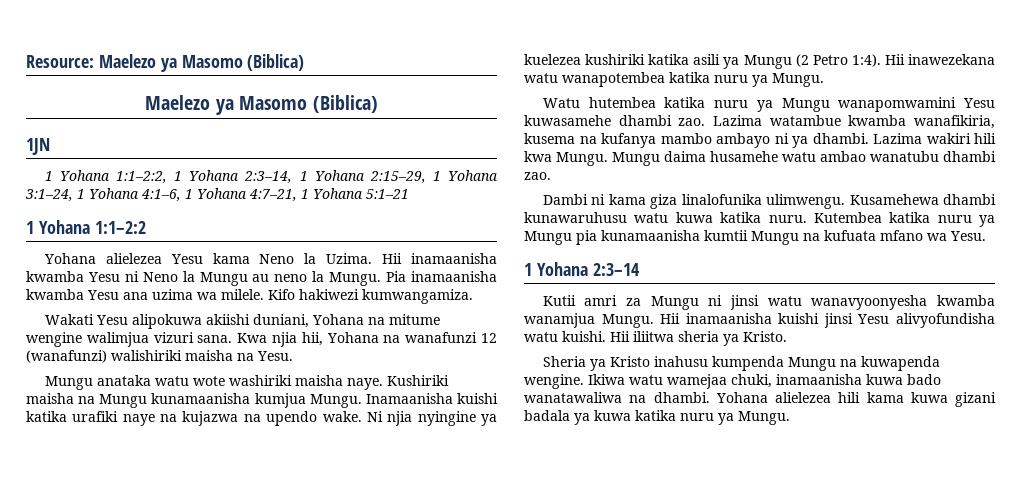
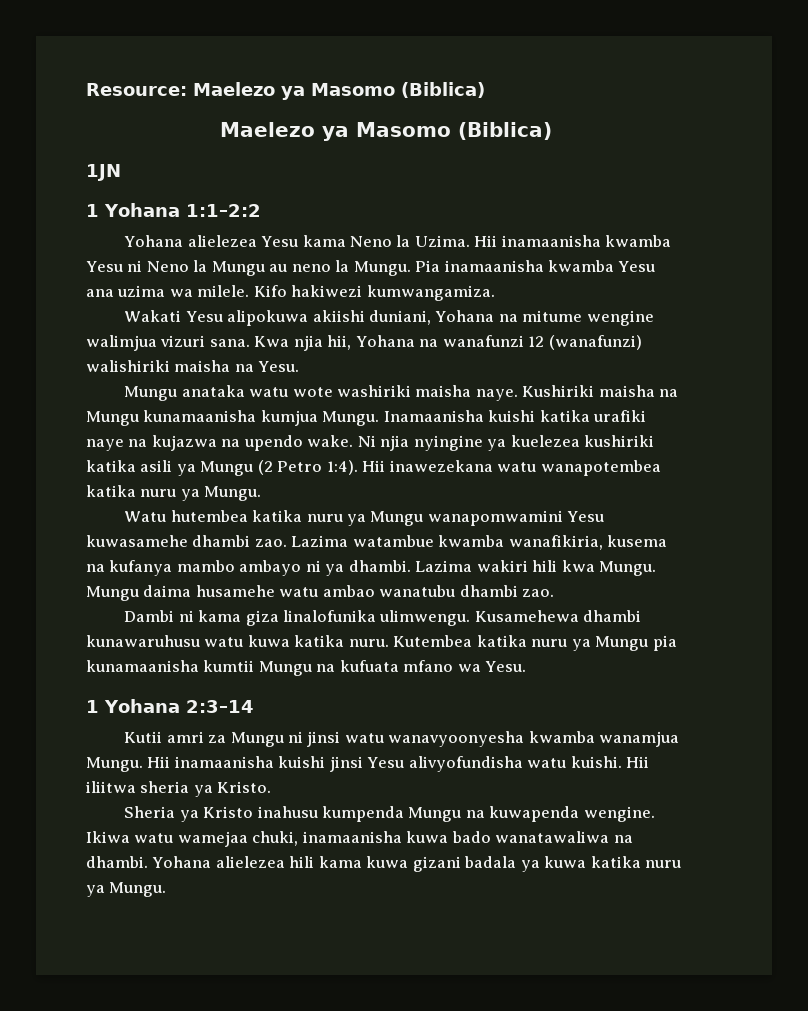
- 1 Yohana 1:1–2:2, 1 Yohana 2:3–14, 1 Yohana 2:15–29, 1 Yohana 3:1–24, 1 Yohana 4:1–6, 1 Yohana 4:7–21, 1 Yohana 5:1–21

